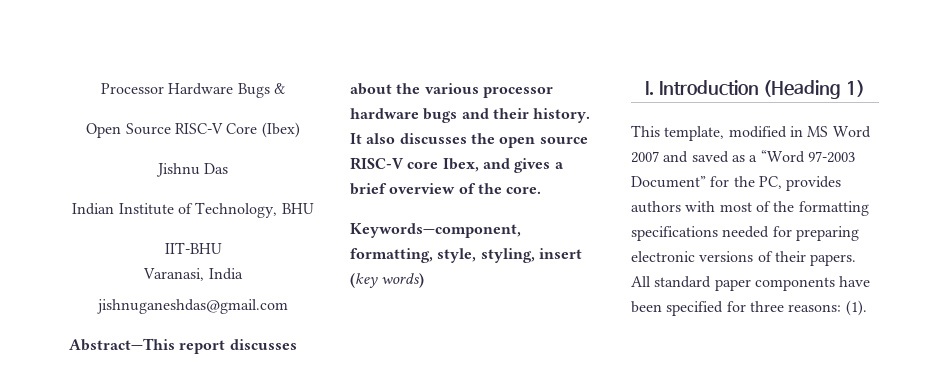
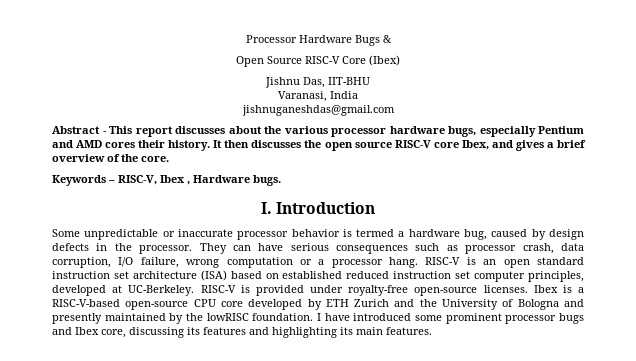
- Jishnu Das
- Indian Institute of Technology, BHU
- IIT-BHU
+ Jishnu Das, IIT-BHU
- Abstract—This report discusses about the various processor hardware bugs and their history.
+ Abstract - This report discusses about the various processor hardware bugs, especially Pentium and AMD cores their history.
- It also discusses the open source RISC-V core Ibex, and gives a brief overview of the core.
+ It then discusses the open source RISC-V core Ibex, and gives a brief overview of the core.
- Keywords—component, formatting, style, styling, insert (key words)
- I. Introduction (Heading 1)
- This template, modified in MS Word 2007 and saved as a “Word 97-2003 Document” for the PC, provides authors with most of the formatting specifications needed for preparing electronic versions of their papers. All standard paper components have been specified for three reasons: (1).
+ Keywords – RISC-V, Ibex , Hardware bugs.
+ I. Introduction
+ Some unpredictable or inaccurate processor behavior is termed a hardware bug, caused by design defects in the processor. They can have serious consequences such as processor crash, data corruption, I/O failure, wrong computation or a processor hang. RISC-V is an open standard instruction set architecture (ISA) based on established reduced instruction set computer principles, developed at UC-Berkeley. RISC-V is provided under royalty-free open-source licenses. Ibex is a RISC-V-based open-source CPU core developed by ETH Zurich and the University of Bologna and presently maintained by the lowRISC foundation. I have introduced some prominent processor bugs and Ibex core, discussing its features and highlighting its main features.

